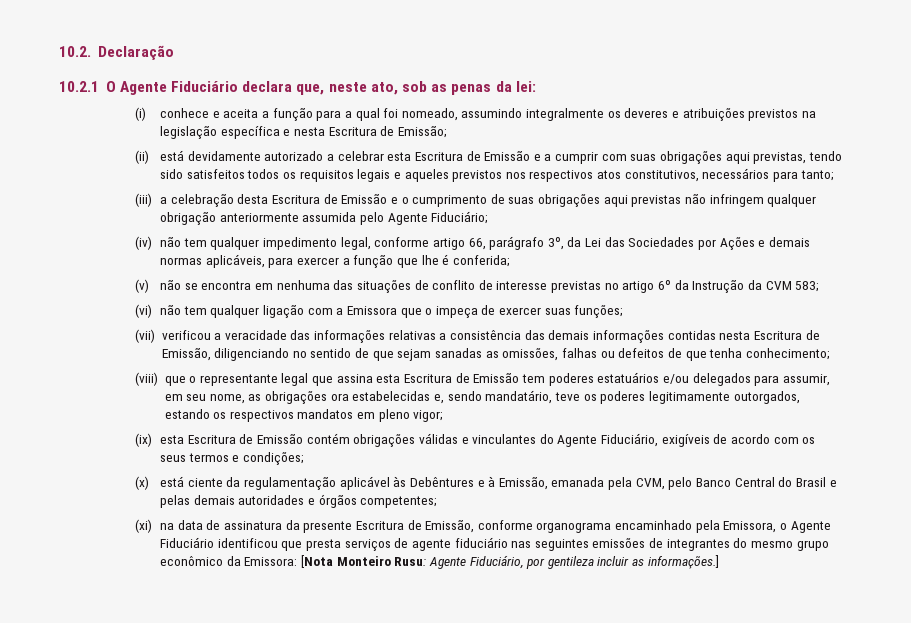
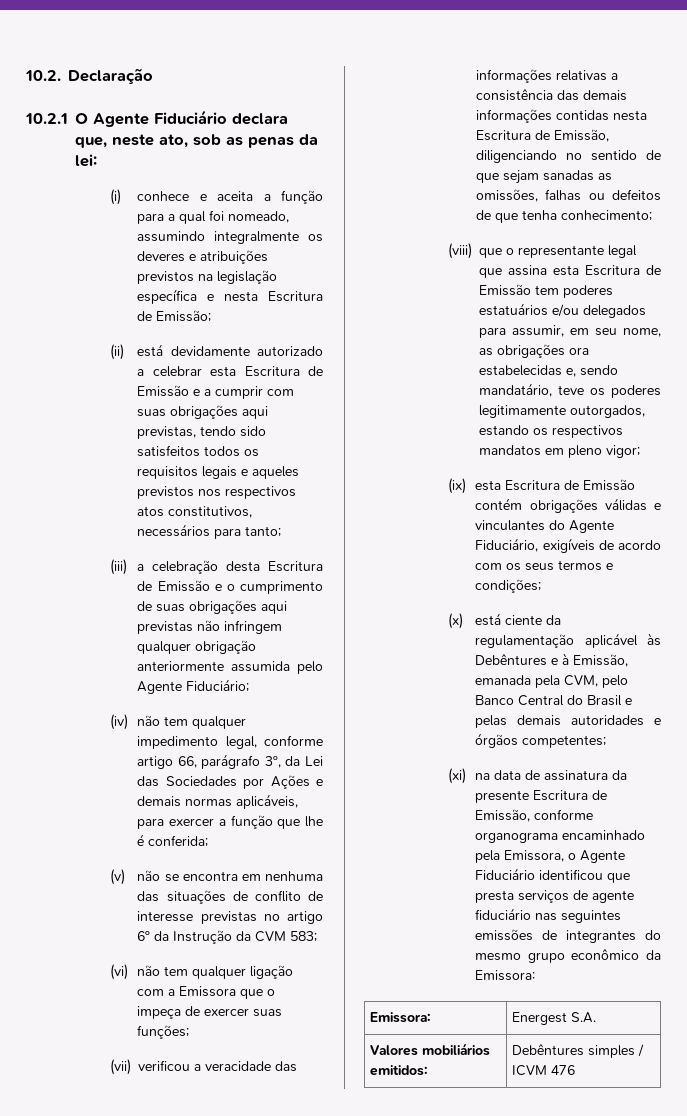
- (xi) na data de assinatura da presente Escritura de Emissão, conforme organograma encaminhado pela Emissora, o Agente Fiduciário identificou que presta serviços de agente fiduciário nas seguintes emissões de integrantes do mesmo grupo econômico da Emissora: [Nota Monteiro Rusu: Agente Fiduciário, por gentileza incluir as informações.]
+ (xi) na data de assinatura da presente Escritura de Emissão, conforme organograma encaminhado pela Emissora, o Agente Fiduciário identificou que presta serviços de agente fiduciário nas seguintes emissões de integrantes do mesmo grupo econômico da Emissora:
+ Emissora: | Energest S.A.
+ Valores mobiliários emitidos: | Debêntures simples / ICVM 476

